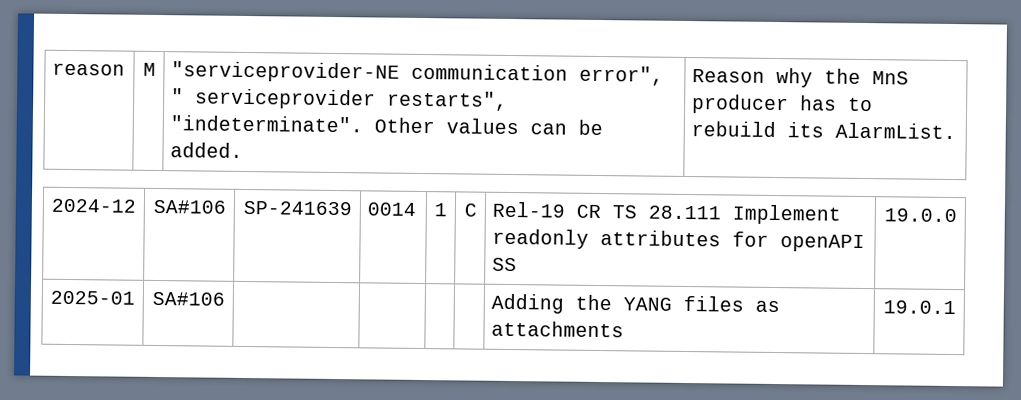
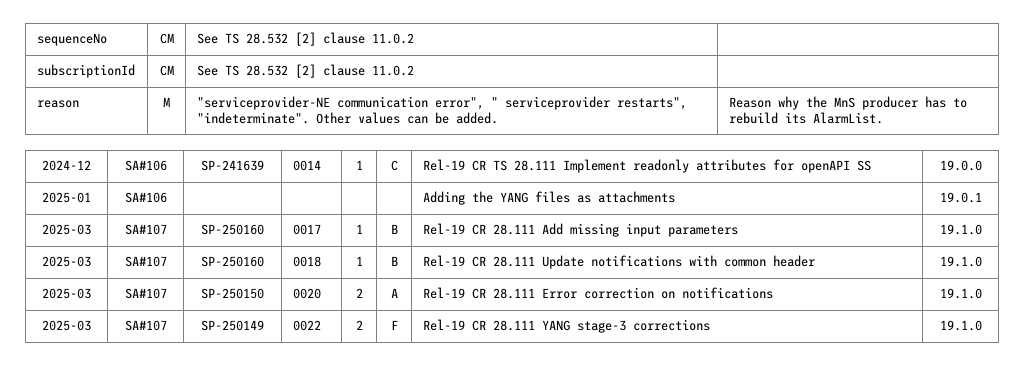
+ sequenceNo | CM | See TS 28.532 [2] clause 11.0.2 |
+ subscriptionId | CM | See TS 28.532 [2] clause 11.0.2 |
+ 2025-03 | SA#107 | SP-250160 | 0017 | 1 | B | Rel-19 CR 28.111 Add missing input parameters | 19.1.0
+ 2025-03 | SA#107 | SP-250160 | 0018 | 1 | B | Rel-19 CR 28.111 Update notifications with common header | 19.1.0
+ 2025-03 | SA#107 | SP-250150 | 0020 | 2 | A | Rel-19 CR 28.111 Error correction on notifications | 19.1.0
+ 2025-03 | SA#107 | SP-250149 | 0022 | 2 | F | Rel-19 CR 28.111 YANG stage-3 corrections | 19.1.0

